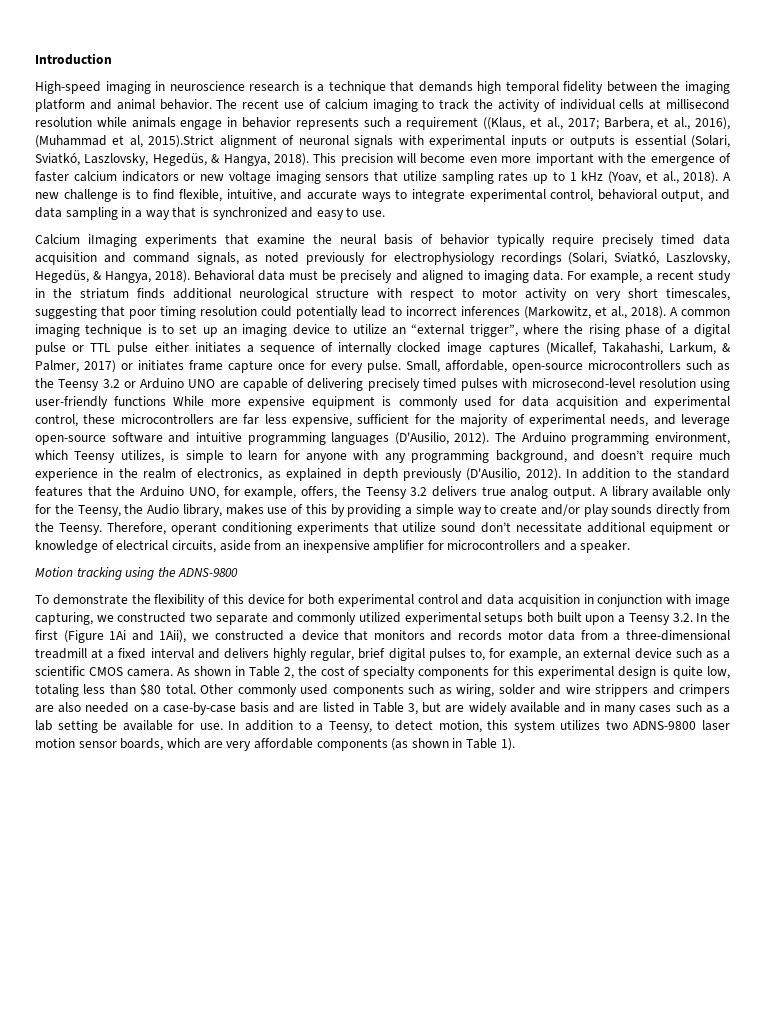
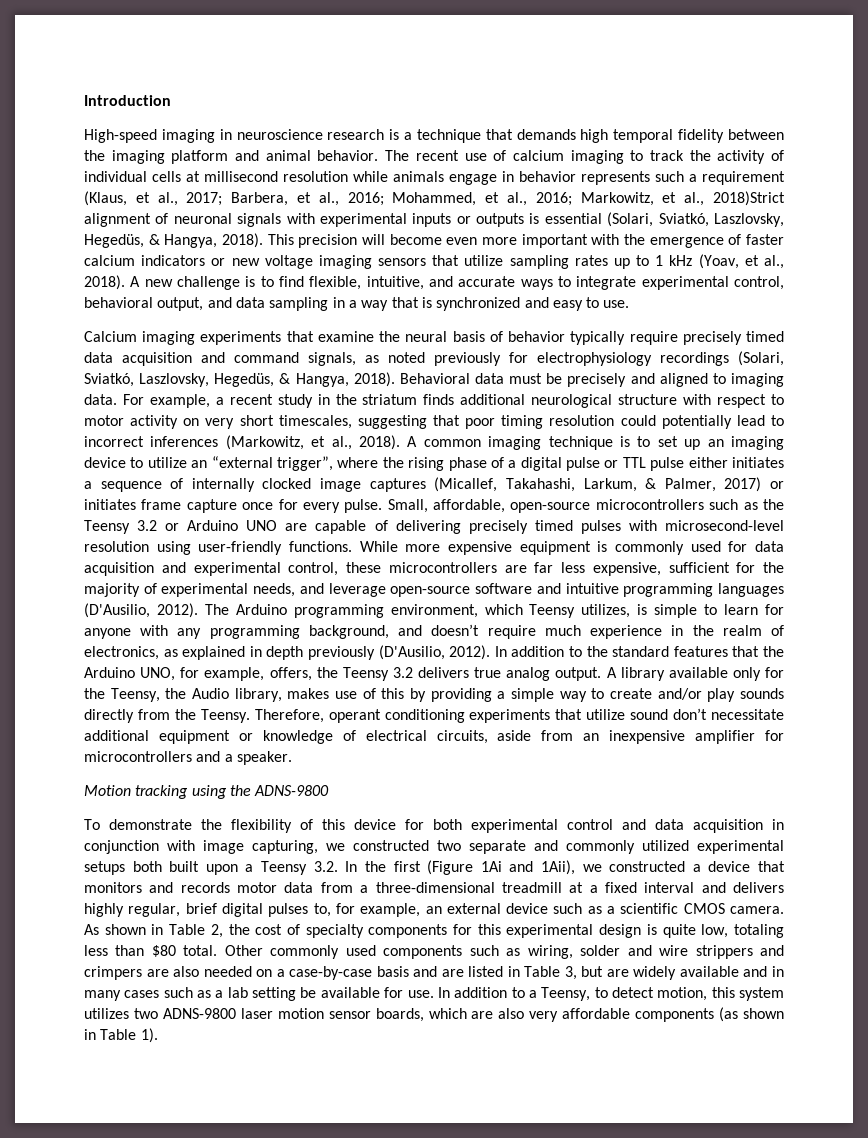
- The recent use of calcium imaging to track the activity of individual cells at millisecond resolution while animals engage in behavior represents such a requirement ((Klaus, et al., 2017; Barbera, et al., 2016), (Muhammad et al, 2015).Strict alignment of neuronal signals with experimental inputs or outputs is essential (Solari, Sviatkó, Laszlovsky, Hegedüs, & Hangya, 2018).
+ The recent use of calcium imaging to track the activity of individual cells at millisecond resolution while animals engage in behavior represents such a requirement (Klaus, et al., 2017; Barbera, et al., 2016; Mohammed, et al., 2016; Markowitz, et al., 2018)Strict alignment of neuronal signals with experimental inputs or outputs is essential (Solari, Sviatkó, Laszlovsky, Hegedüs, & Hangya, 2018).
- Calcium iImaging experiments that examine the neural basis of behavior typically require precisely timed data acquisition and command signals, as noted previously for electrophysiology recordings (Solari, Sviatkó, Laszlovsky, Hegedüs, & Hangya, 2018).
+ Calcium imaging experiments that examine the neural basis of behavior typically require precisely timed data acquisition and command signals, as noted previously for electrophysiology recordings (Solari, Sviatkó, Laszlovsky, Hegedüs, & Hangya, 2018).
- Small, affordable, open-source microcontrollers such as the Teensy 3.2 or Arduino UNO are capable of delivering precisely timed pulses with microsecond-level resolution using user-friendly functions While more expensive equipment is commonly used for data acquisition and experimental control, these microcontrollers are far less expensive, sufficient for the majority of experimental needs, and leverage open-source software and intuitive programming languages (D'Ausilio, 2012).
+ Small, affordable, open-source microcontrollers such as the Teensy 3.2 or Arduino UNO are capable of delivering precisely timed pulses with microsecond-level resolution using user-friendly functions. While more expensive equipment is commonly used for data acquisition and experimental control, these microcontrollers are far less expensive, sufficient for the majority of experimental needs, and leverage open-source software and intuitive programming languages (D'Ausilio, 2012).
- In addition to a Teensy, to detect motion, this system utilizes two ADNS-9800 laser motion sensor boards, which are very affordable components (as shown in Table 1).
+ In addition to a Teensy, to detect motion, this system utilizes two ADNS-9800 laser motion sensor boards, which are also very affordable components (as shown in Table 1).

